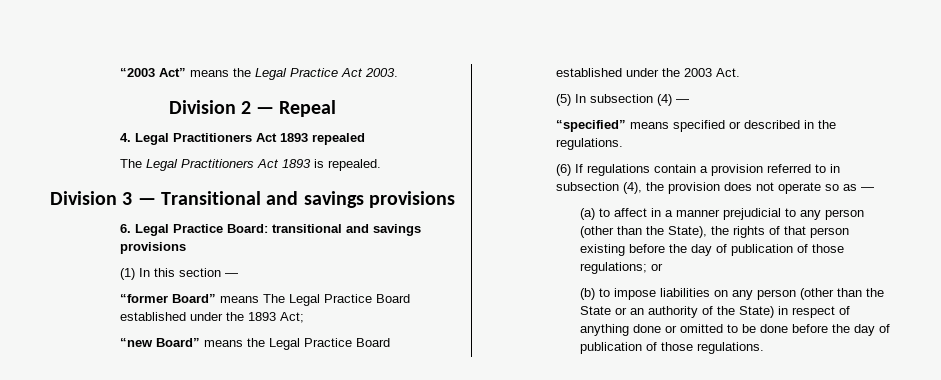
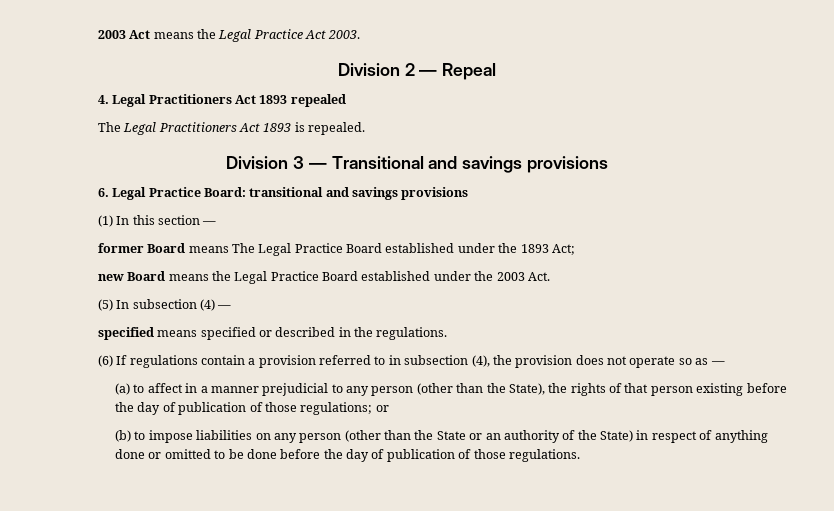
- “2003 Act” means the Legal Practice Act 2003.
+ 2003 Act means the Legal Practice Act 2003.
- “former Board” means The Legal Practice Board established under the 1893 Act;
+ former Board means The Legal Practice Board established under the 1893 Act;
- “new Board” means the Legal Practice Board established under the 2003 Act.
+ new Board means the Legal Practice Board established under the 2003 Act.
- “specified” means specified or described in the regulations.
+ specified means specified or described in the regulations.

